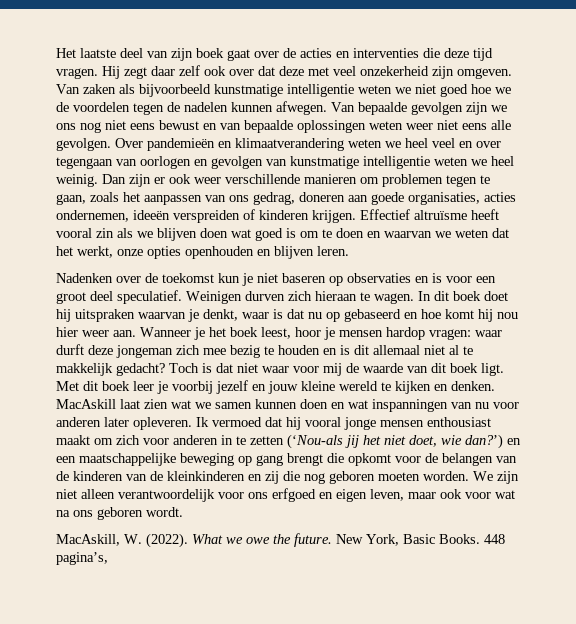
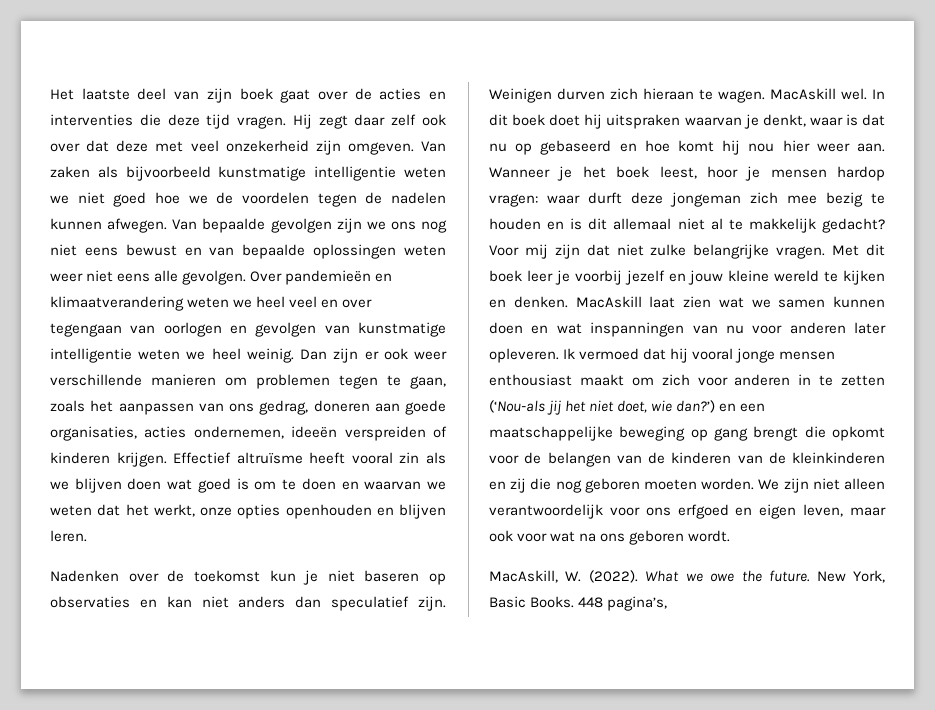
- Nadenken over de toekomst kun je niet baseren op observaties en is voor een groot deel speculatief.
+ Nadenken over de toekomst kun je niet baseren op observaties en kan niet anders dan speculatief zijn.
+ MacAskill wel.
- Toch is dat niet waar voor mij de waarde van dit boek ligt.
+ Voor mij zijn dat niet zulke belangrijke vragen.

